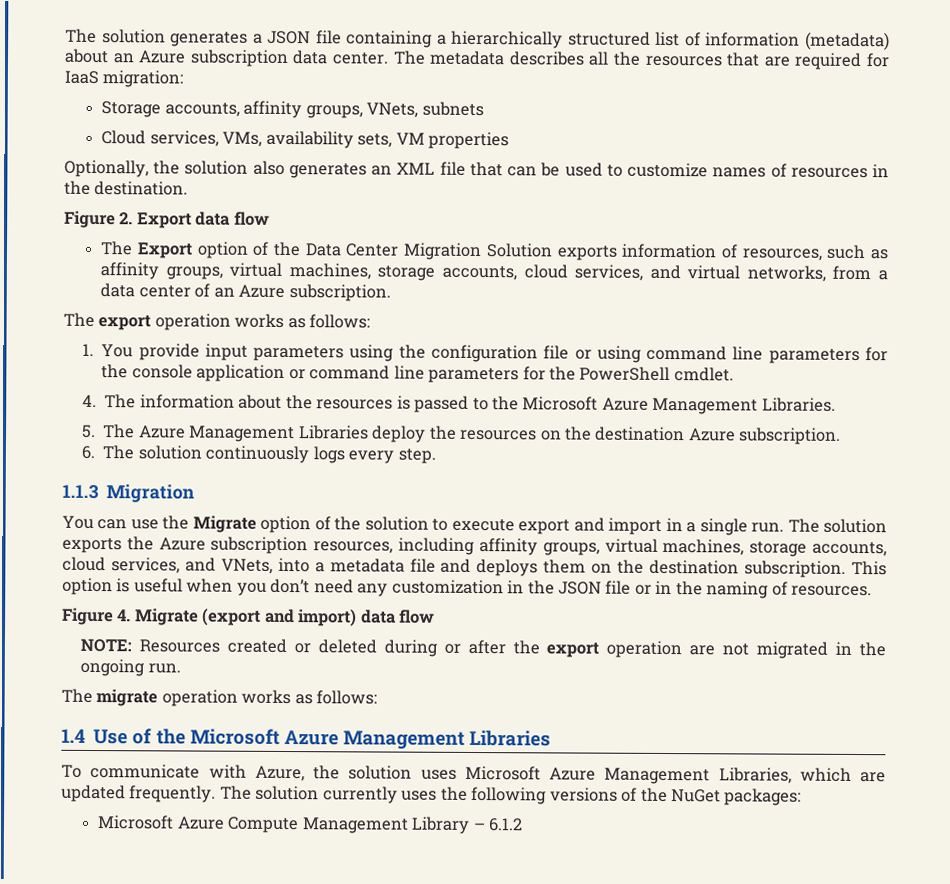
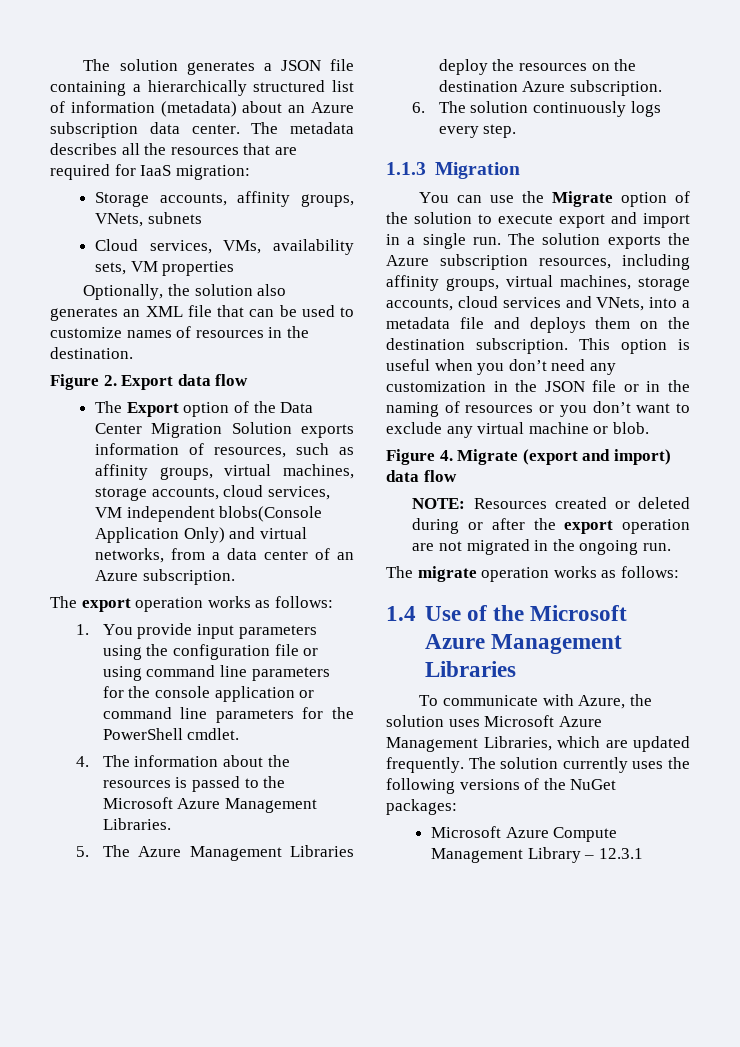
- The Export option of the Data Center Migration Solution exports information of resources, such as affinity groups, virtual machines, storage accounts, cloud services, and virtual networks, from a data center of an Azure subscription.
+ The Export option of the Data Center Migration Solution exports information of resources, such as affinity groups, virtual machines, storage accounts, cloud services, VM independent blobs(Console Application Only) and virtual networks, from a data center of an Azure subscription.
- The solution exports the Azure subscription resources, including affinity groups, virtual machines, storage accounts, cloud services, and VNets, into a metadata file and deploys them on the destination subscription.
+ The solution exports the Azure subscription resources, including affinity groups, virtual machines, storage accounts, cloud services and VNets, into a metadata file and deploys them on the destination subscription.
- This option is useful when you don’t need any customization in the JSON file or in the naming of resources.
+ This option is useful when you don’t need any customization in the JSON file or in the naming of resources or you don’t want to exclude any virtual machine or blob.
- Microsoft Azure Compute Management Library – 6.1.2
+ Microsoft Azure Compute Management Library – 12.3.1

